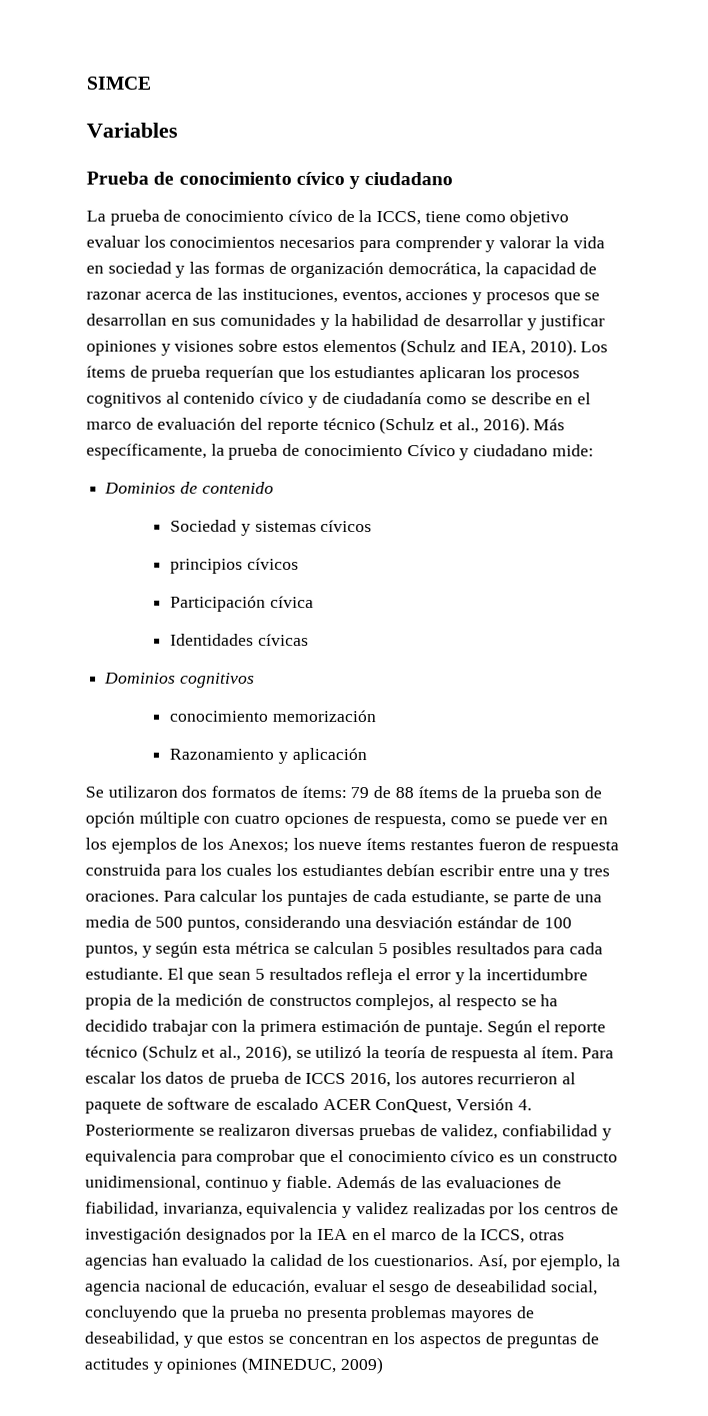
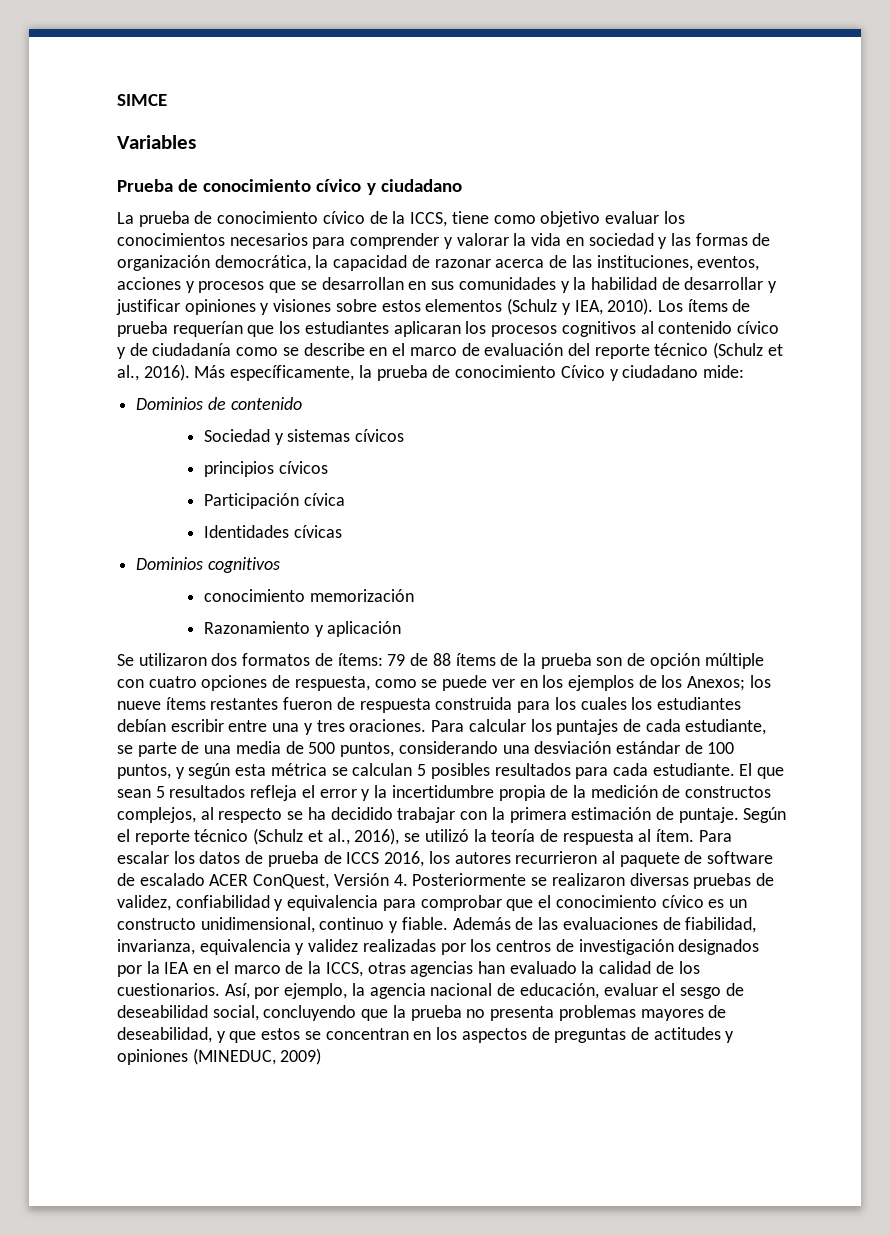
- La prueba de conocimiento cívico de la ICCS, tiene como objetivo evaluar los conocimientos necesarios para comprender y valorar la vida en sociedad y las formas de organización democrática, la capacidad de razonar acerca de las instituciones, eventos, acciones y procesos que se desarrollan en sus comunidades y la habilidad de desarrollar y justificar opiniones y visiones sobre estos elementos (Schulz and IEA, 2010).
+ La prueba de conocimiento cívico de la ICCS, tiene como objetivo evaluar los conocimientos necesarios para comprender y valorar la vida en sociedad y las formas de organización democrática, la capacidad de razonar acerca de las instituciones, eventos, acciones y procesos que se desarrollan en sus comunidades y la habilidad de desarrollar y justificar opiniones y visiones sobre estos elementos (Schulz y IEA, 2010).

